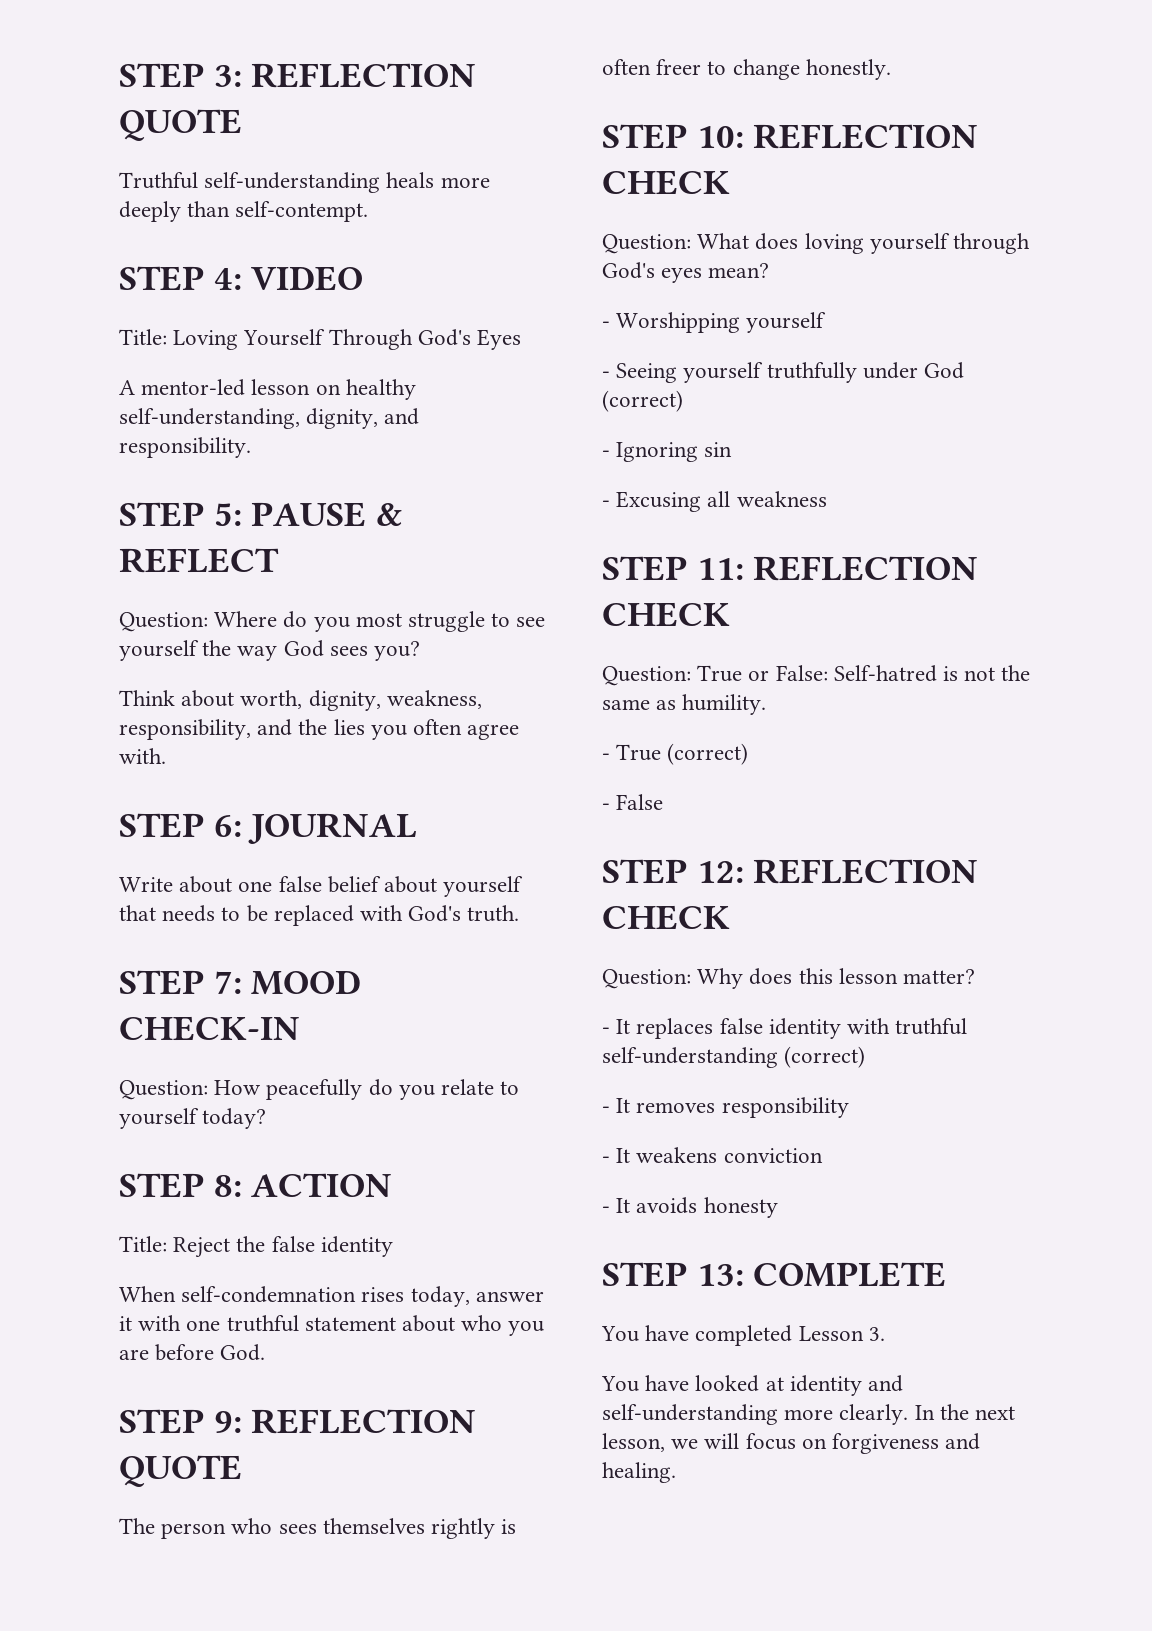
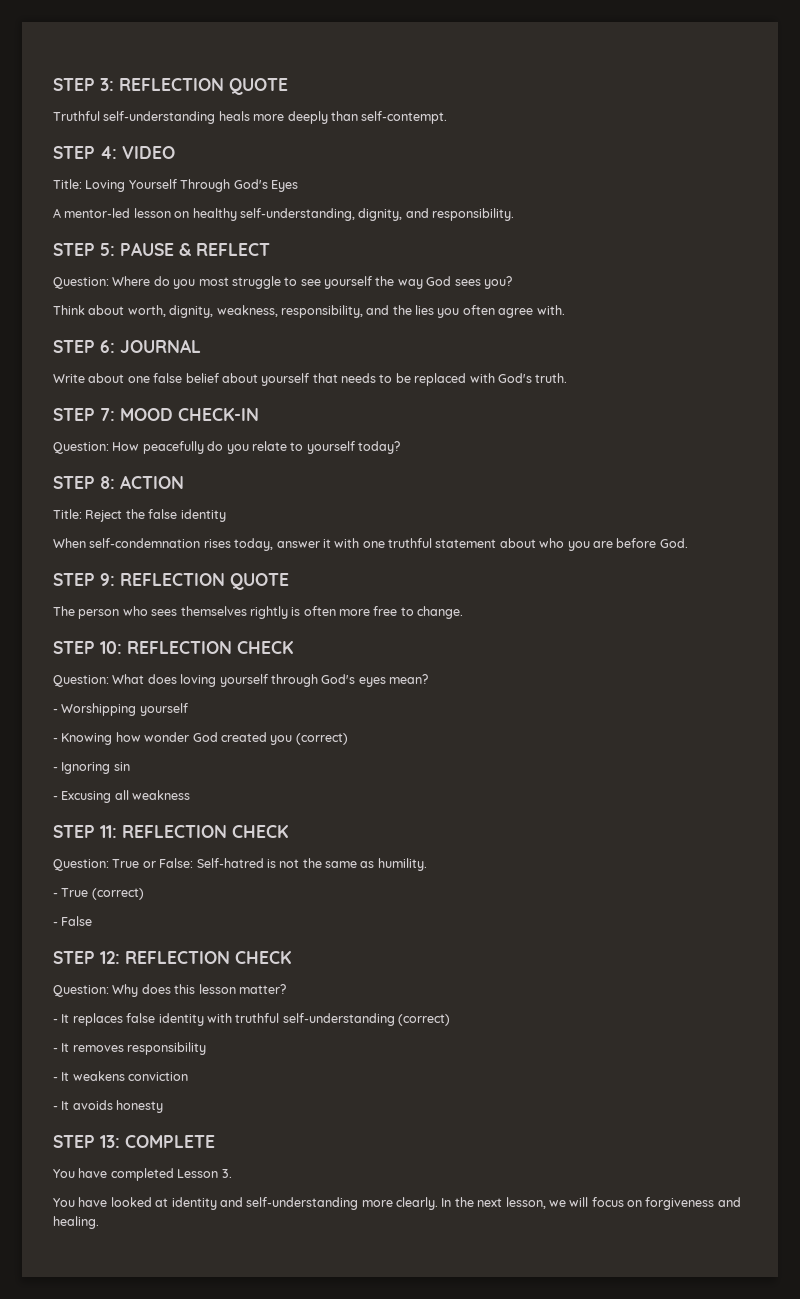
- The person who sees themselves rightly is often freer to change honestly.
+ The person who sees themselves rightly is often more free to change.
- - Seeing yourself truthfully under God (correct)
+ - Knowing how wonder God created you (correct)

